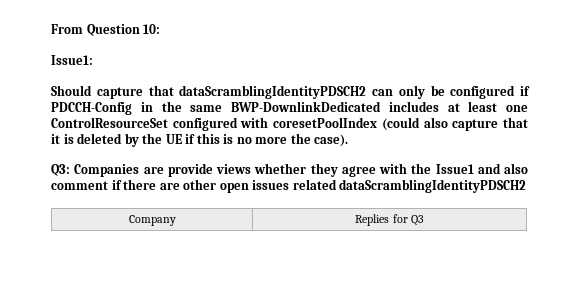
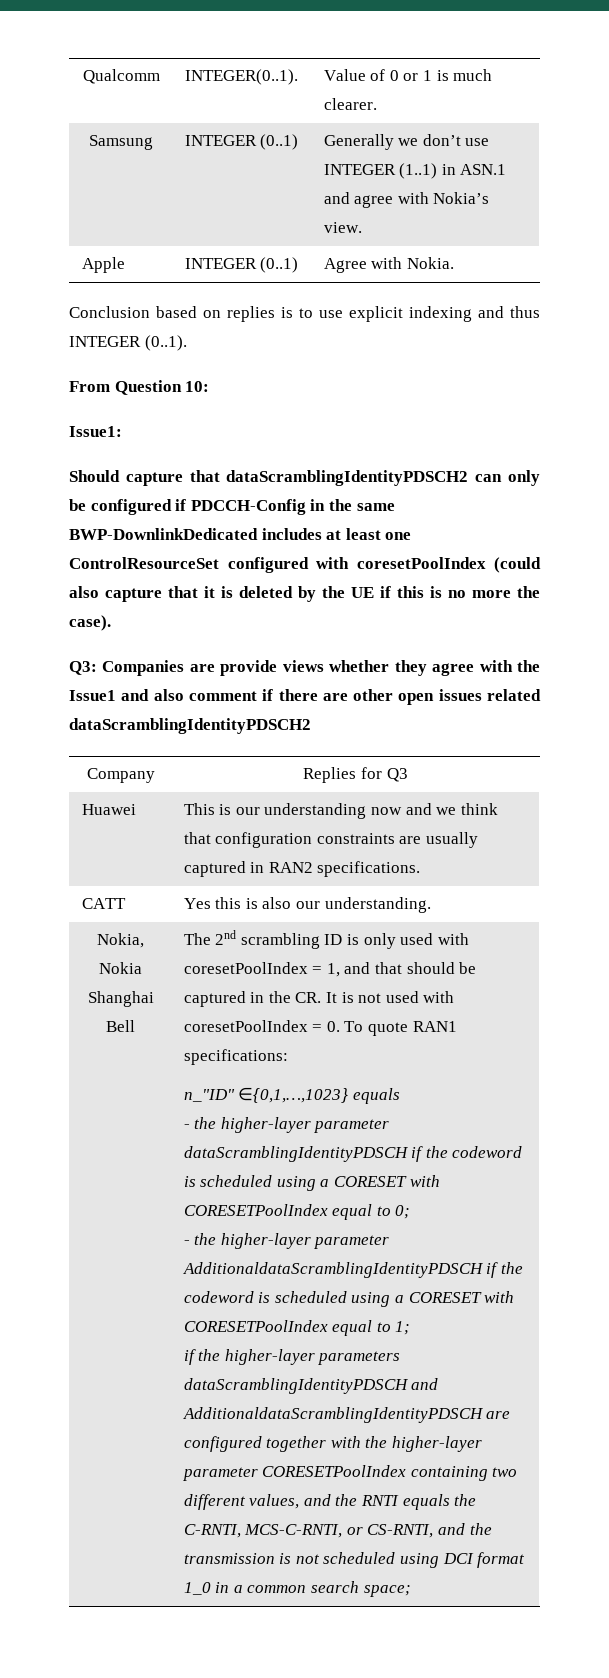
+ Qualcomm | INTEGER(0..1). | Value of 0 or 1 is much clearer.
+ Samsung | INTEGER (0..1) | Generally we don’t use INTEGER (1..1) in ASN.1 and agree with Nokia’s view.
+ Apple | INTEGER (0..1) | Agree with Nokia.
+ Conclusion based on replies is to use explicit indexing and thus INTEGER (0..1).
+ Huawei | This is our understanding now and we think that configuration constraints are usually captured in RAN2 specifications.
+ CATT | Yes this is also our understanding.
+ Nokia, Nokia Shanghai Bell | The 2nd scrambling ID is only used with coresetPoolIndex = 1, and that should be captured in the CR. It is not used with coresetPoolIndex = 0. To quote RAN1 specifications:
+ n_"ID" ∈{0,1,…,1023} equals
+ - the higher-layer parameter dataScramblingIdentityPDSCH if the codeword is scheduled using a CORESET with CORESETPoolIndex equal to 0;
+ - the higher-layer parameter AdditionaldataScramblingIdentityPDSCH if the codeword is scheduled using a CORESET with CORESETPoolIndex equal to 1;
+ if the higher-layer parameters dataScramblingIdentityPDSCH and AdditionaldataScramblingIdentityPDSCH are configured together with the higher-layer parameter CORESETPoolIndex containing two different values, and the RNTI equals the C-RNTI, MCS-C-RNTI, or CS-RNTI, and the transmission is not scheduled using DCI format 1_0 in a common search space;

